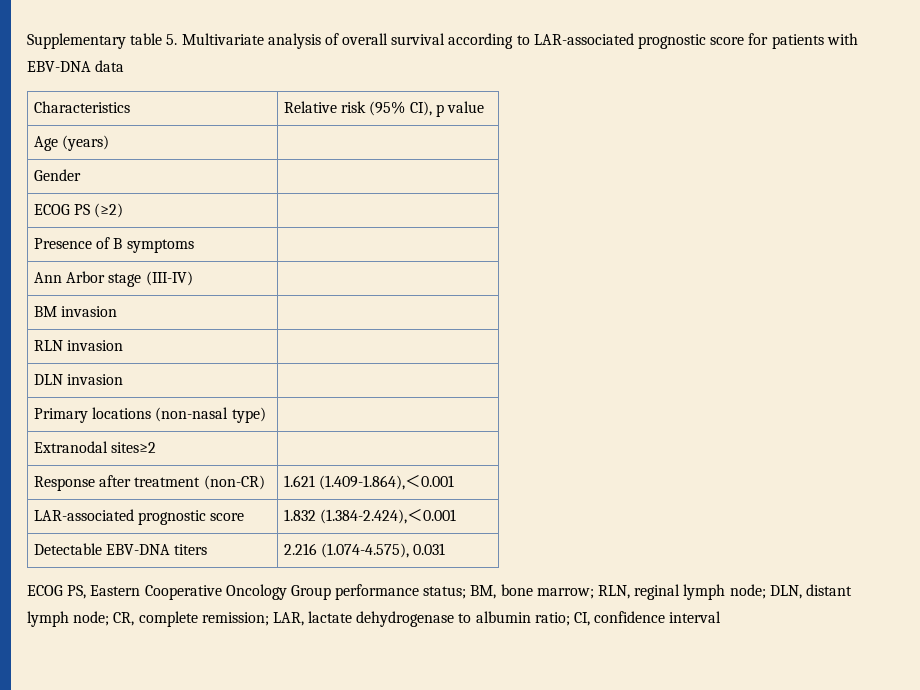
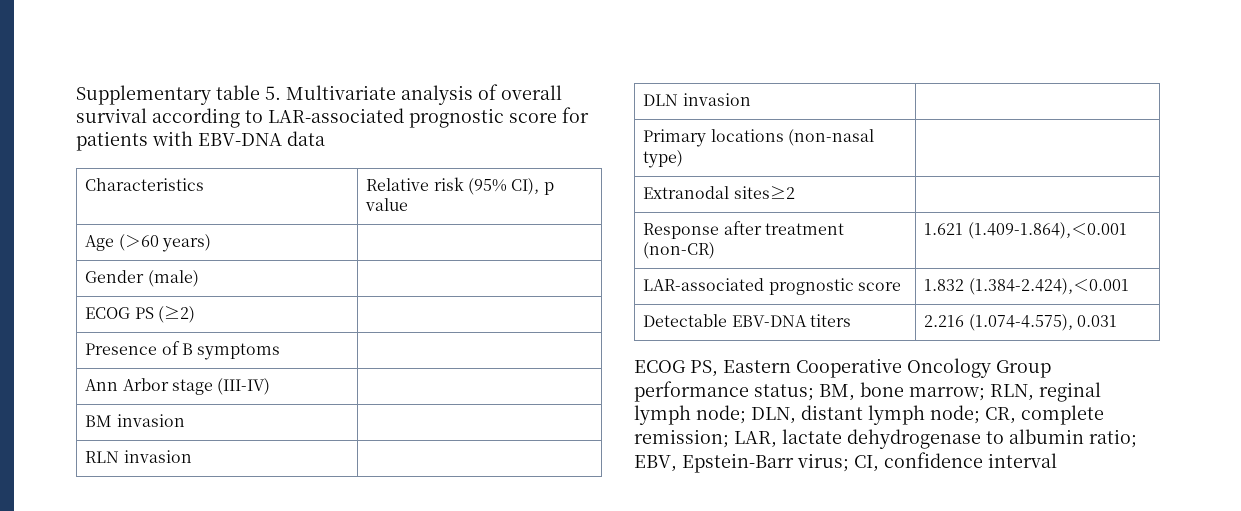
- Age (years) |
+ Age (＞60 years) |
- Gender |
+ Gender (male) |
- ECOG PS, Eastern Cooperative Oncology Group performance status; BM, bone marrow; RLN, reginal lymph node; DLN, distant lymph node; CR, complete remission; LAR, lactate dehydrogenase to albumin ratio; CI, confidence interval
+ ECOG PS, Eastern Cooperative Oncology Group performance status; BM, bone marrow; RLN, reginal lymph node; DLN, distant lymph node; CR, complete remission; LAR, lactate dehydrogenase to albumin ratio; EBV, Epstein-Barr virus; CI, confidence interval

